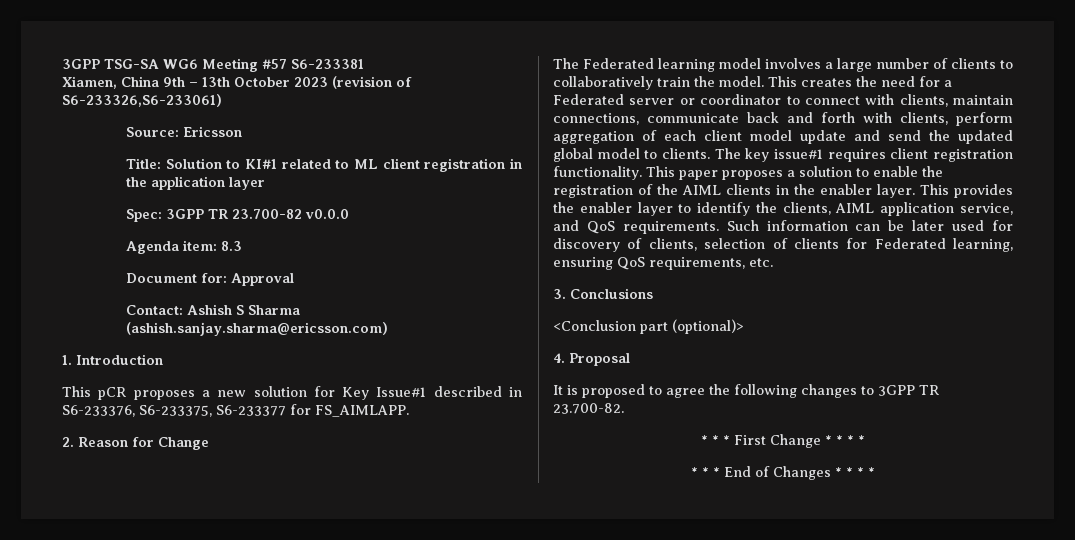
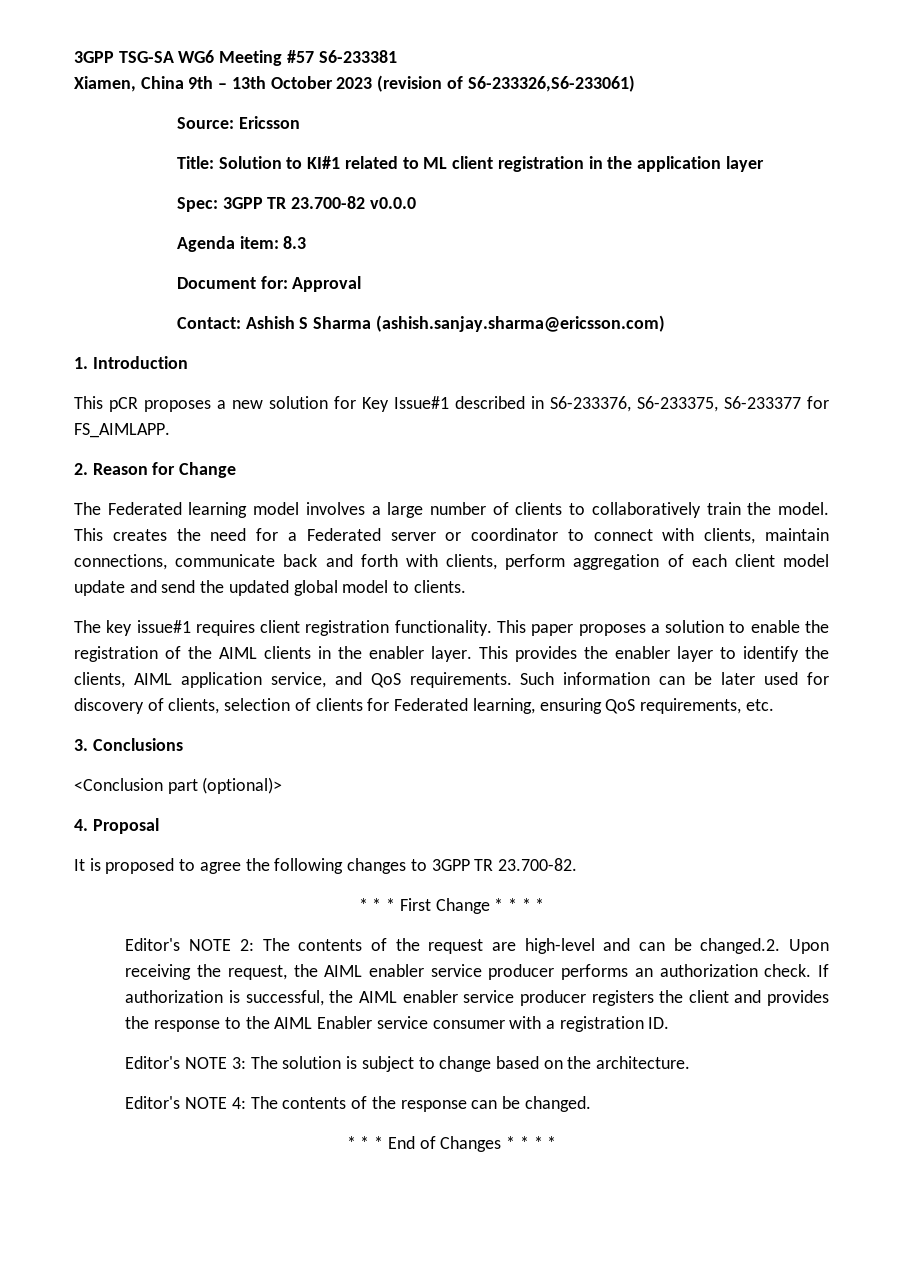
- This creates the need for a Federated server or coordinator to connect with clients, maintain connections, communicate back and forth with clients, perform aggregation of each client model update and send the updated global model to clients. The key issue#1 requires client registration functionality.
+ This creates the need for a Federated server or coordinator to connect with clients, maintain connections, communicate back and forth with clients, perform aggregation of each client model update and send the updated global model to clients.
+ The key issue#1 requires client registration functionality.
+ Editor's NOTE 2: The contents of the request are high-level and can be changed.2. Upon receiving the request, the AIML enabler service producer performs an authorization check. If authorization is successful, the AIML enabler service producer registers the client and provides the response to the AIML Enabler service consumer with a registration ID.
+ Editor's NOTE 3: The solution is subject to change based on the architecture.
+ Editor's NOTE 4: The contents of the response can be changed.

